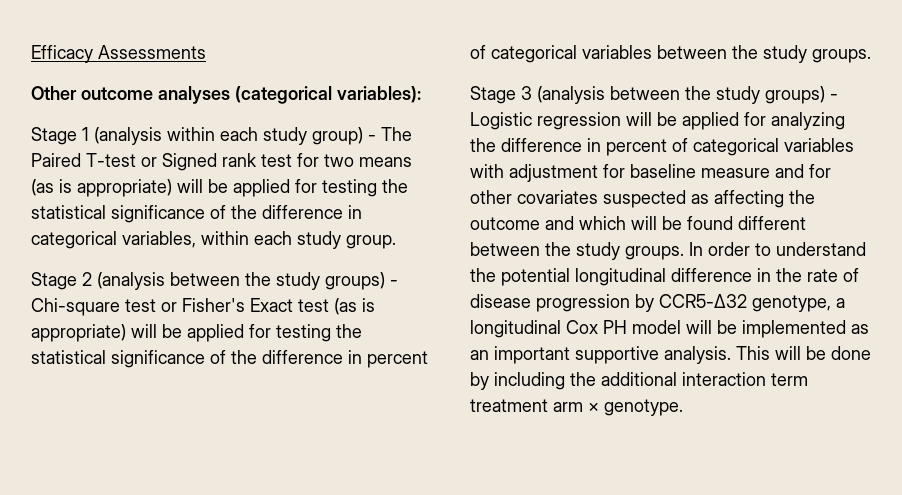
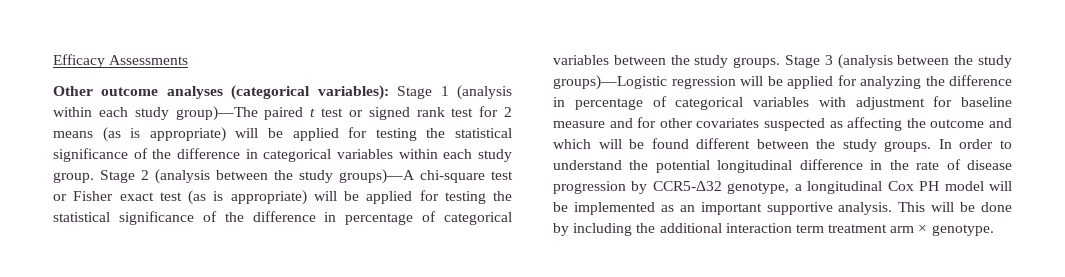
- Other outcome analyses (categorical variables):
- Stage 1 (analysis within each study group) - The Paired T-test or Signed rank test for two means (as is appropriate) will be applied for testing the statistical significance of the difference in categorical variables, within each study group.
- Stage 2 (analysis between the study groups) - Chi-square test or Fisher's Exact test (as is appropriate) will be applied for testing the statistical significance of the difference in percent of categorical variables between the study groups.
- Stage 3 (analysis between the study groups) - Logistic regression will be applied for analyzing the difference in percent of categorical variables with adjustment for baseline measure and for other covariates suspected as affecting the outcome and which will be found different between the study groups.
+ Other outcome analyses (categorical variables): Stage 1 (analysis within each study group)—The paired t test or signed rank test for 2 means (as is appropriate) will be applied for testing the statistical significance of the difference in categorical variables within each study group. Stage 2 (analysis between the study groups)—A chi-square test or Fisher exact test (as is appropriate) will be applied for testing the statistical significance of the difference in percentage of categorical variables between the study groups. Stage 3 (analysis between the study groups)—Logistic regression will be applied for analyzing the difference in percentage of categorical variables with adjustment for baseline measure and for other covariates suspected as affecting the outcome and which will be found different between the study groups.

